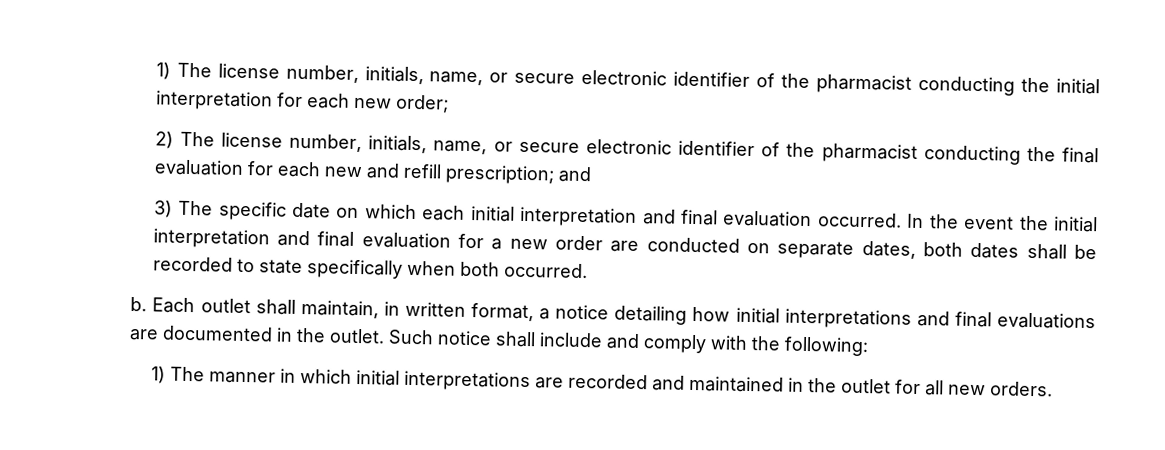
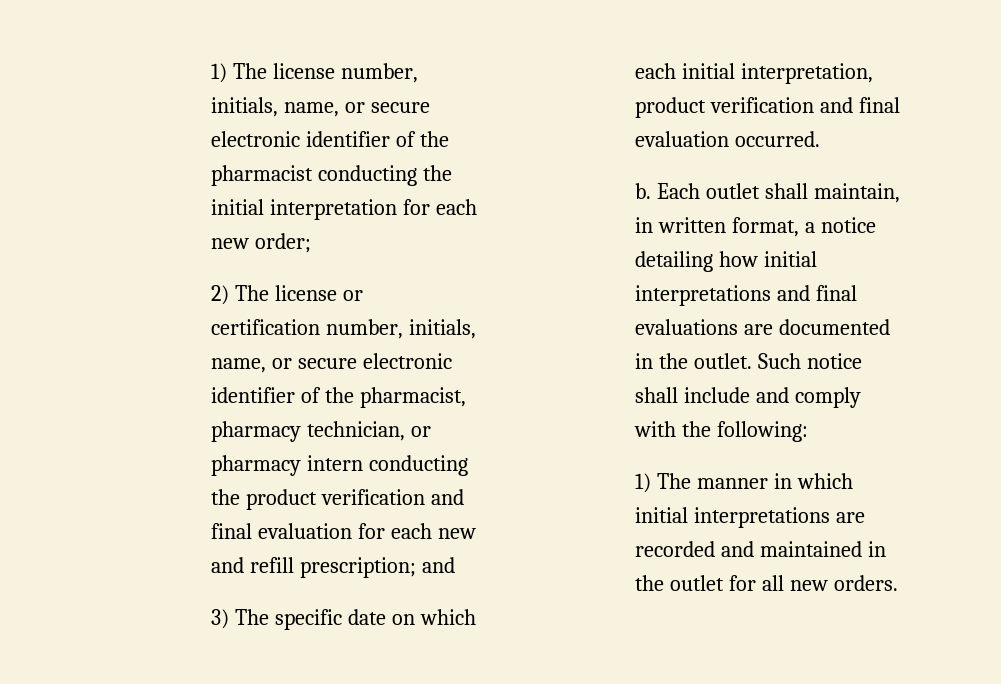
- 2) The license number, initials, name, or secure electronic identifier of the pharmacist conducting the final evaluation for each new and refill prescription; and
+ 2) The license or certification number, initials, name, or secure electronic identifier of the pharmacist, pharmacy technician, or pharmacy intern conducting the product verification and final evaluation for each new and refill prescription; and
- 3) The specific date on which each initial interpretation and final evaluation occurred. In the event the initial interpretation and final evaluation for a new order are conducted on separate dates, both dates shall be recorded to state specifically when both occurred.
+ 3) The specific date on which each initial interpretation, product verification and final evaluation occurred.

